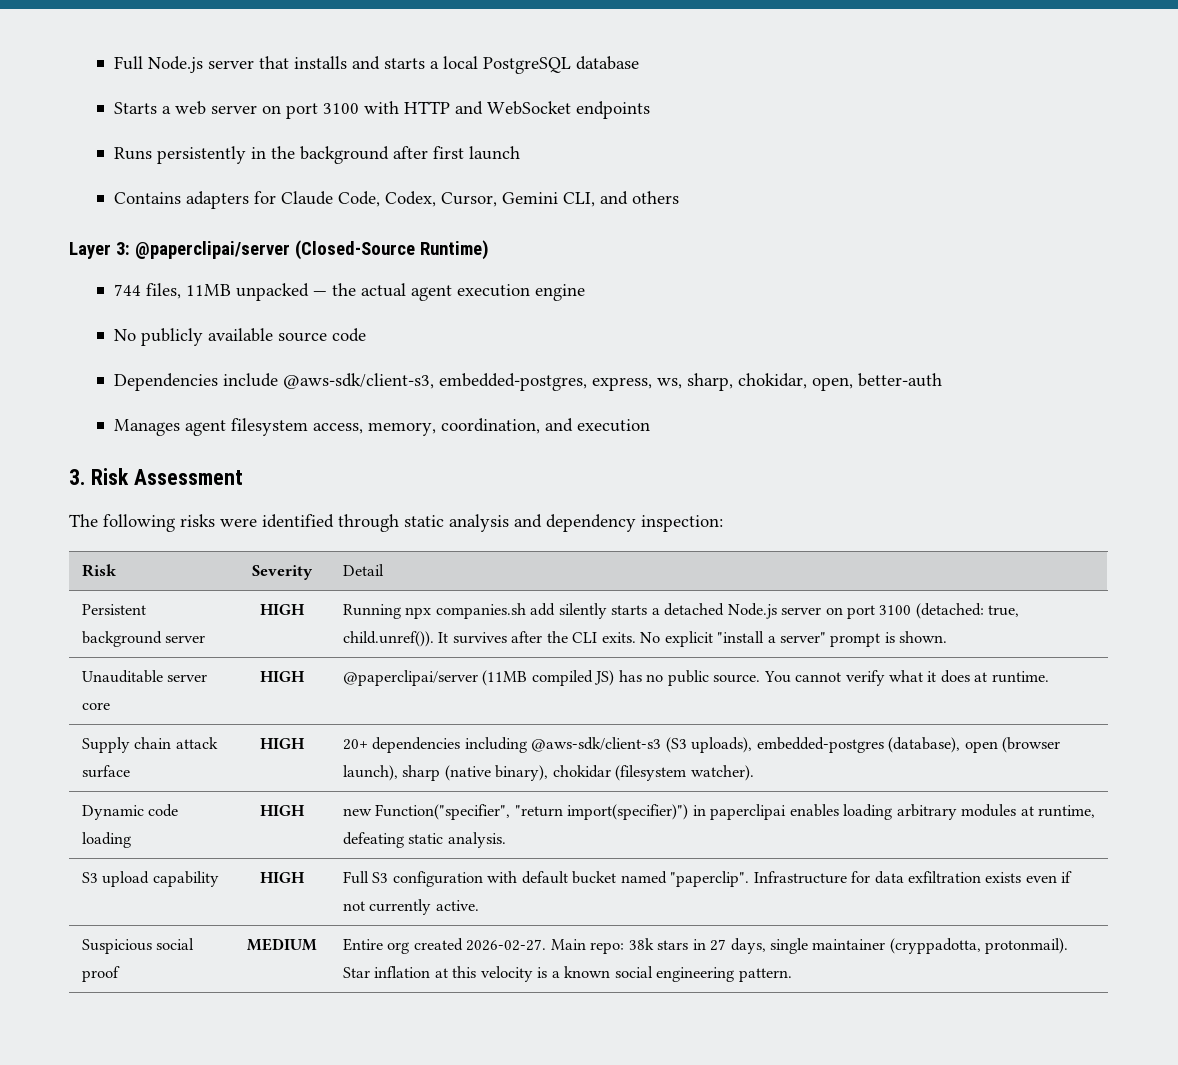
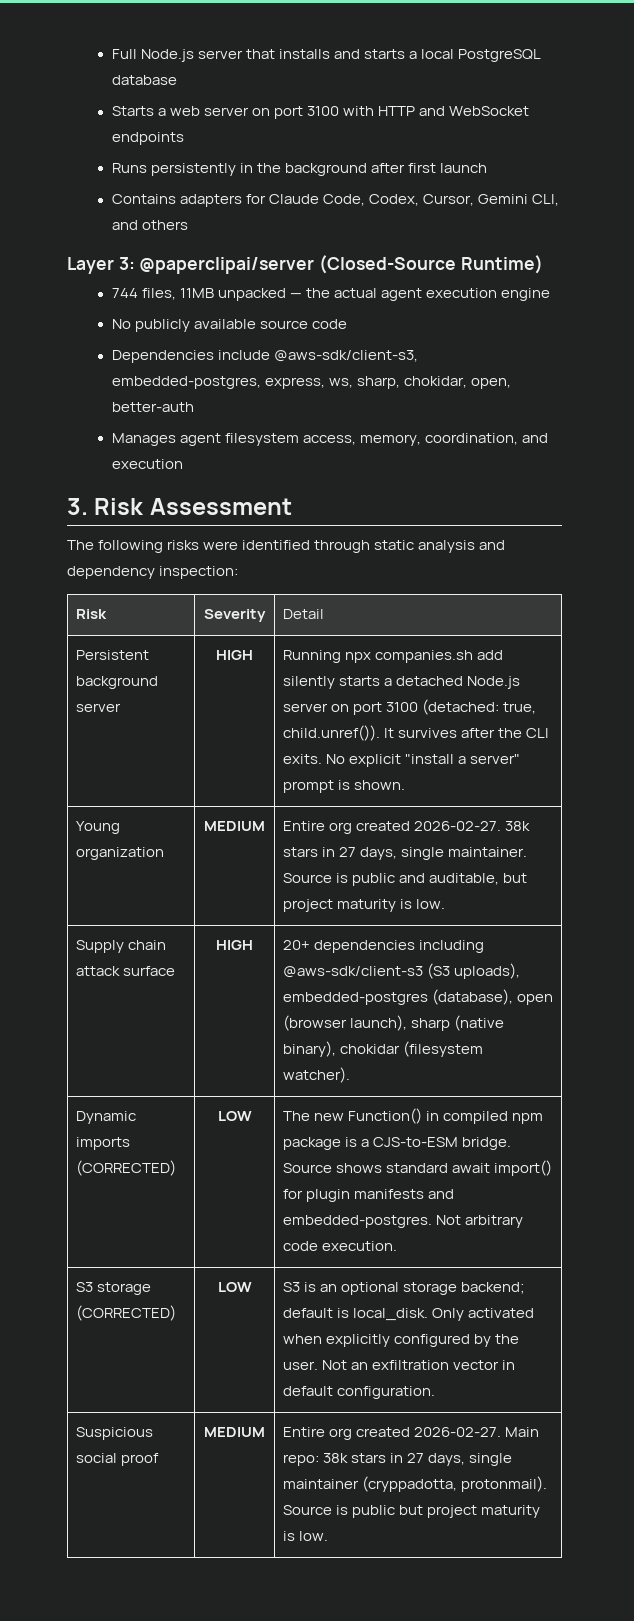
- Unauditable server core | HIGH | @paperclipai/server (11MB compiled JS) has no public source. You cannot verify what it does at runtime.
+ Young organization | MEDIUM | Entire org created 2026-02-27. 38k stars in 27 days, single maintainer. Source is public and auditable, but project maturity is low.
- Dynamic code loading | HIGH | new Function("specifier", "return import(specifier)") in paperclipai enables loading arbitrary modules at runtime, defeating static analysis.
- S3 upload capability | HIGH | Full S3 configuration with default bucket named "paperclip". Infrastructure for data exfiltration exists even if not currently active.
+ Dynamic imports (CORRECTED) | LOW | The new Function() in compiled npm package is a CJS-to-ESM bridge. Source shows standard await import() for plugin manifests and embedded-postgres. Not arbitrary code execution.
+ S3 storage (CORRECTED) | LOW | S3 is an optional storage backend; default is local_disk. Only activated when explicitly configured by the user. Not an exfiltration vector in default configuration.
- Suspicious social proof | MEDIUM | Entire org created 2026-02-27. Main repo: 38k stars in 27 days, single maintainer (cryppadotta, protonmail). Star inflation at this velocity is a known social engineering pattern.
+ Suspicious social proof | MEDIUM | Entire org created 2026-02-27. Main repo: 38k stars in 27 days, single maintainer (cryppadotta, protonmail). Source is public but project maturity is low.

